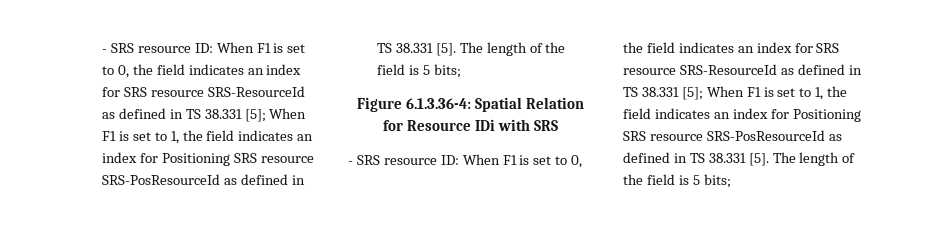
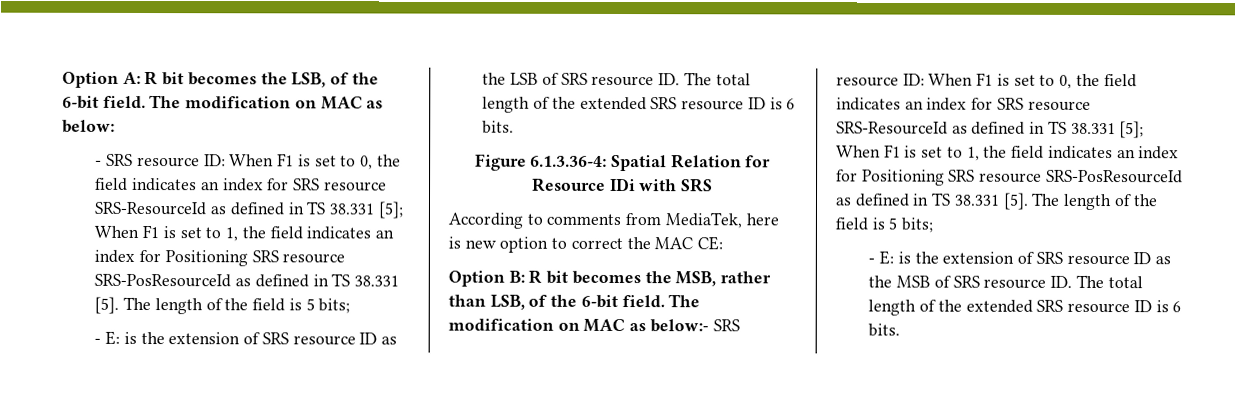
+ Option A: R bit becomes the LSB, of the 6-bit field. The modification on MAC as below:
+ - E: is the extension of SRS resource ID as the LSB of SRS resource ID. The total length of the extended SRS resource ID is 6 bits.
  Figure 6.1.3.36-4: Spatial Relation for Resource IDi with SRS
- - SRS resource ID: When F1 is set to 0, the field indicates an index for SRS resource SRS-ResourceId as defined in TS 38.331 [5]; When F1 is set to 1, the field indicates an index for Positioning SRS resource SRS-PosResourceId as defined in TS 38.331 [5].
+ According to comments from MediaTek, here is new option to correct the MAC CE:
+ Option B: R bit becomes the MSB, rather than LSB, of the 6-bit field. The modification on MAC as below:- SRS resource ID: When F1 is set to 0, the field indicates an index for SRS resource SRS-ResourceId as defined in TS 38.331 [5]; When F1 is set to 1, the field indicates an index for Positioning SRS resource SRS-PosResourceId as defined in TS 38.331 [5].
+ - E: is the extension of SRS resource ID as the MSB of SRS resource ID. The total length of the extended SRS resource ID is 6 bits.

